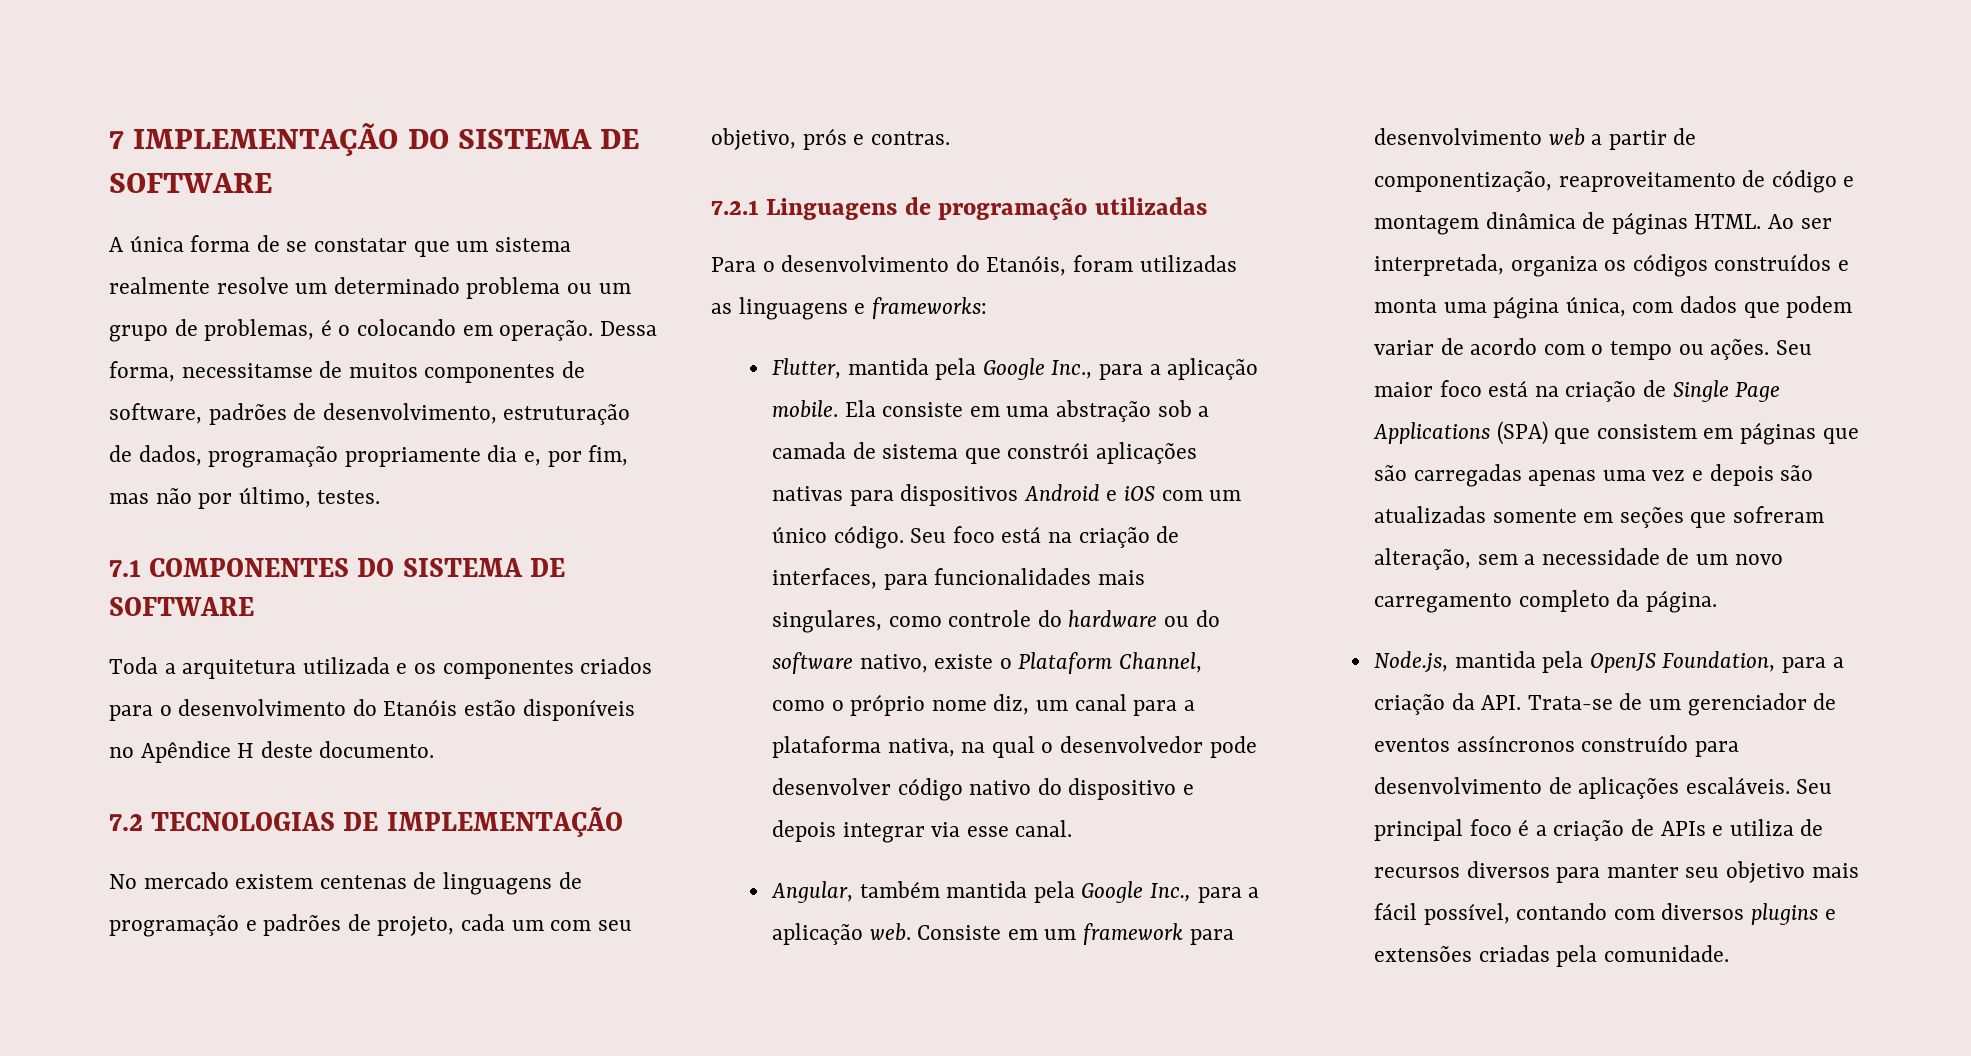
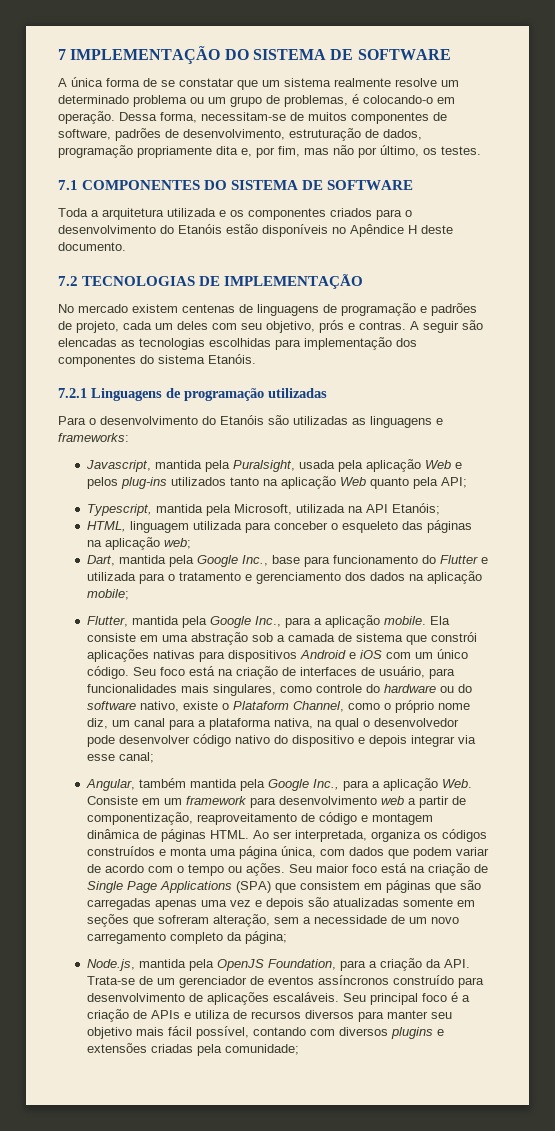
- A única forma de se constatar que um sistema realmente resolve um determinado problema ou um grupo de problemas, é o colocando em operação.
+ A única forma de se constatar que um sistema realmente resolve um determinado problema ou um grupo de problemas, é colocando-o em operação.
- Dessa forma, necessitamse de muitos componentes de software, padrões de desenvolvimento, estruturação de dados, programação propriamente dia e, por fim, mas não por último, testes.
+ Dessa forma, necessitam-se de muitos componentes de software, padrões de desenvolvimento, estruturação de dados, programação propriamente dita e, por fim, mas não por último, os testes.
- No mercado existem centenas de linguagens de programação e padrões de projeto, cada um com seu objetivo, prós e contras.
+ No mercado existem centenas de linguagens de programação e padrões de projeto, cada um deles com seu objetivo, prós e contras. A seguir são elencadas as tecnologias escolhidas para implementação dos componentes do sistema Etanóis.
- Para o desenvolvimento do Etanóis, foram utilizadas as linguagens e frameworks:
+ Para o desenvolvimento do Etanóis são utilizadas as linguagens e frameworks:
+ Javascript, mantida pela Puralsight, usada pela aplicação Web e pelos plug-ins utilizados tanto na aplicação Web quanto pela API;
+ Typescript, mantida pela Microsoft, utilizada na API Etanóis;
+ HTML, linguagem utilizada para conceber o esqueleto das páginas na aplicação web;
+ Dart, mantida pela Google Inc., base para funcionamento do Flutter e utilizada para o tratamento e gerenciamento dos dados na aplicação mobile;
- Seu foco está na criação de interfaces, para funcionalidades mais singulares, como controle do hardware ou do software nativo, existe o Plataform Channel, como o próprio nome diz, um canal para a plataforma nativa, na qual o desenvolvedor pode desenvolver código nativo do dispositivo e depois integrar via esse canal.
+ Seu foco está na criação de interfaces de usuário, para funcionalidades mais singulares, como controle do hardware ou do software nativo, existe o Plataform Channel, como o próprio nome diz, um canal para a plataforma nativa, na qual o desenvolvedor pode desenvolver código nativo do dispositivo e depois integrar via esse canal;
- Angular, também mantida pela Google Inc., para a aplicação web. Consiste em um framework para desenvolvimento web a partir de componentização, reaproveitamento de código e montagem dinâmica de páginas HTML.
+ Angular, também mantida pela Google Inc., para a aplicação Web. Consiste em um framework para desenvolvimento web a partir de componentização, reaproveitamento de código e montagem dinâmica de páginas HTML.
- Seu maior foco está na criação de Single Page Applications (SPA) que consistem em páginas que são carregadas apenas uma vez e depois são atualizadas somente em seções que sofreram alteração, sem a necessidade de um novo carregamento completo da página.
+ Seu maior foco está na criação de Single Page Applications (SPA) que consistem em páginas que são carregadas apenas uma vez e depois são atualizadas somente em seções que sofreram alteração, sem a necessidade de um novo carregamento completo da página;
- Seu principal foco é a criação de APIs e utiliza de recursos diversos para manter seu objetivo mais fácil possível, contando com diversos plugins e extensões criadas pela comunidade.
+ Seu principal foco é a criação de APIs e utiliza de recursos diversos para manter seu objetivo mais fácil possível, contando com diversos plugins e extensões criadas pela comunidade;

